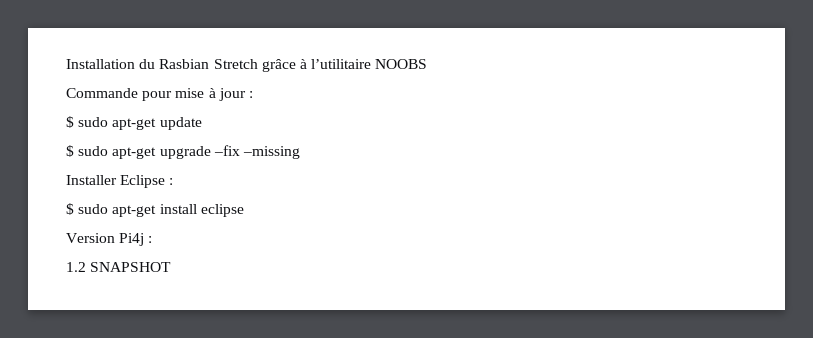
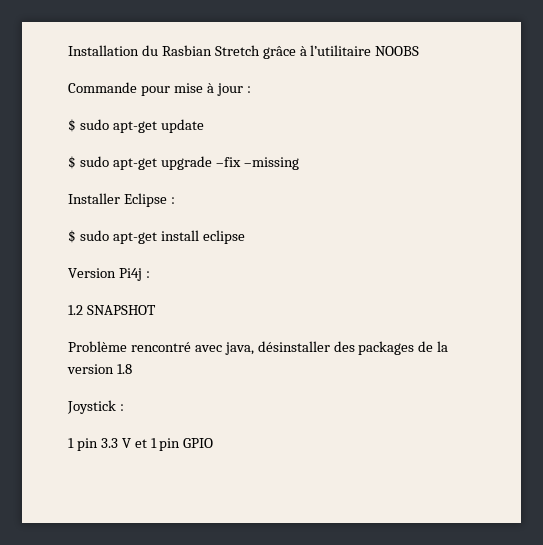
+ Problème rencontré avec java, désinstaller des packages de la version 1.8
+ Joystick :
+ 1 pin 3.3 V et 1 pin GPIO

